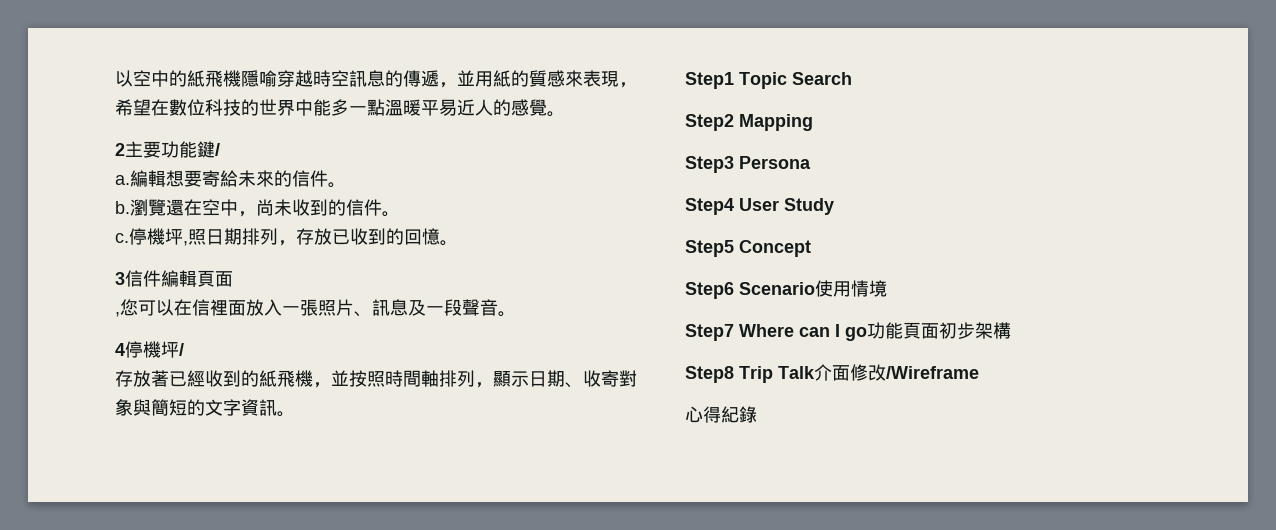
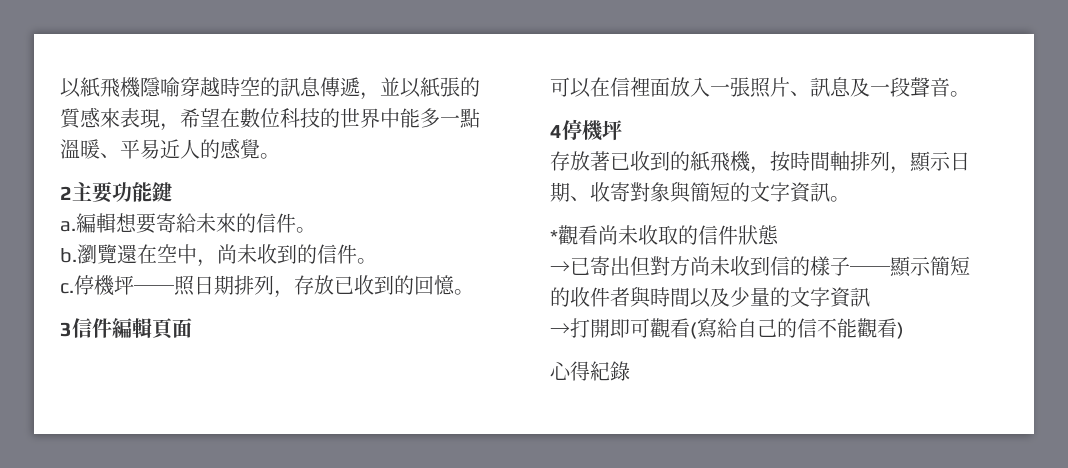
- 以空中的紙飛機隱喻穿越時空訊息的傳遞，並用紙的質感來表現，希望在數位科技的世界中能多一點溫暖平易近人的感覺。
+ 以紙飛機隱喻穿越時空的訊息傳遞，並以紙張的質感來表現，希望在數位科技的世界中能多一點溫暖、平易近人的感覺。
- 2主要功能鍵/
+ 2主要功能鍵
- 停機坪,照日期排列，存放已收到的回憶。
+ 停機坪──照日期排列，存放已收到的回憶。
- ,您可以在信裡面放入一張照片、訊息及一段聲音。
+ 可以在信裡面放入一張照片、訊息及一段聲音。
- 4停機坪/
+ 4停機坪
- 存放著已經收到的紙飛機，並按照時間軸排列，顯示日期、收寄對象與簡短的文字資訊。
+ 存放著已收到的紙飛機，按時間軸排列，顯示日期、收寄對象與簡短的文字資訊。
- Step1 Topic Search
- Step2 Mapping
- Step3 Persona
- Step4 User Study
- Step5 Concept
- Step6 Scenario使用情境
- Step7 Where can I go功能頁面初步架構
- Step8 Trip Talk介面修改/Wireframe
+ *觀看尚未收取的信件狀態
+ →已寄出但對方尚未收到信的樣子──顯示簡短的收件者與時間以及少量的文字資訊
+ →打開即可觀看(寫給自己的信不能觀看)

